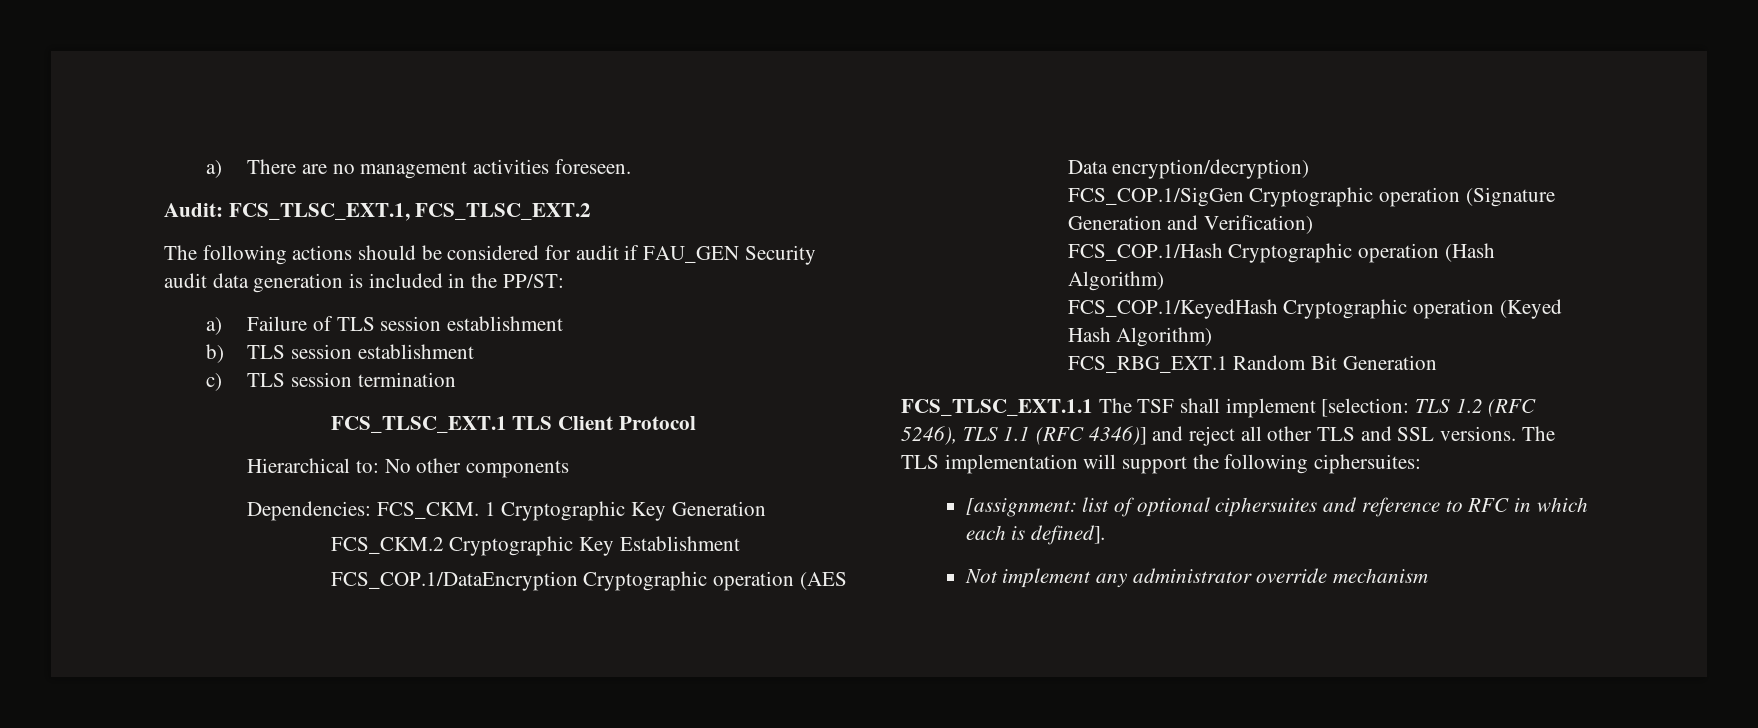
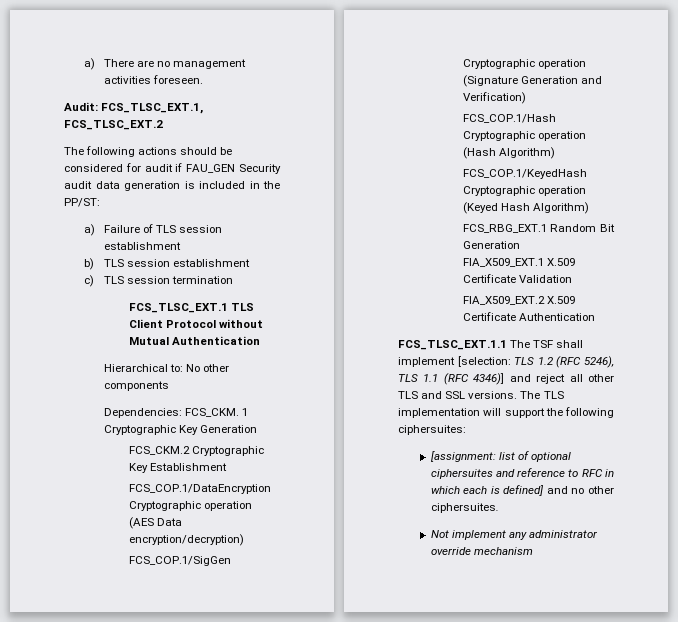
- FCS_TLSC_EXT.1 TLS Client Protocol
+ FCS_TLSC_EXT.1 TLS Client Protocol without Mutual Authentication
+ FIA_X509_EXT.1 X.509 Certificate Validation
+ FIA_X509_EXT.2 X.509 Certificate Authentication
- [assignment: list of optional ciphersuites and reference to RFC in which each is defined].
+ [assignment: list of optional ciphersuites and reference to RFC in which each is defined] and no other ciphersuites.

